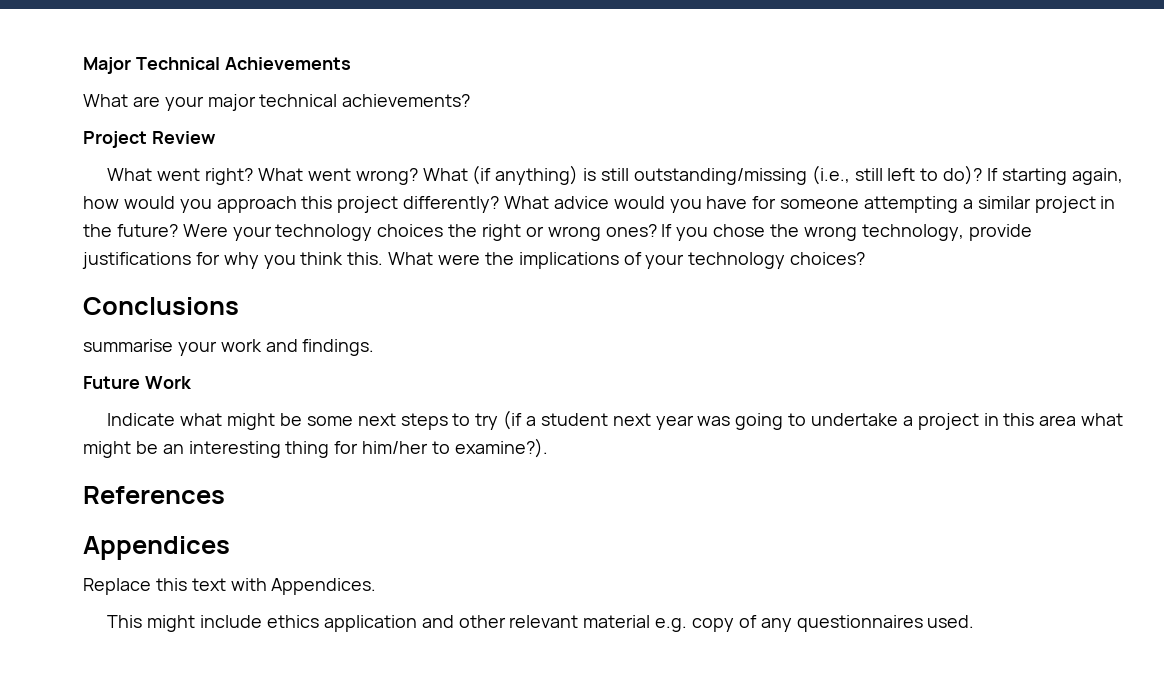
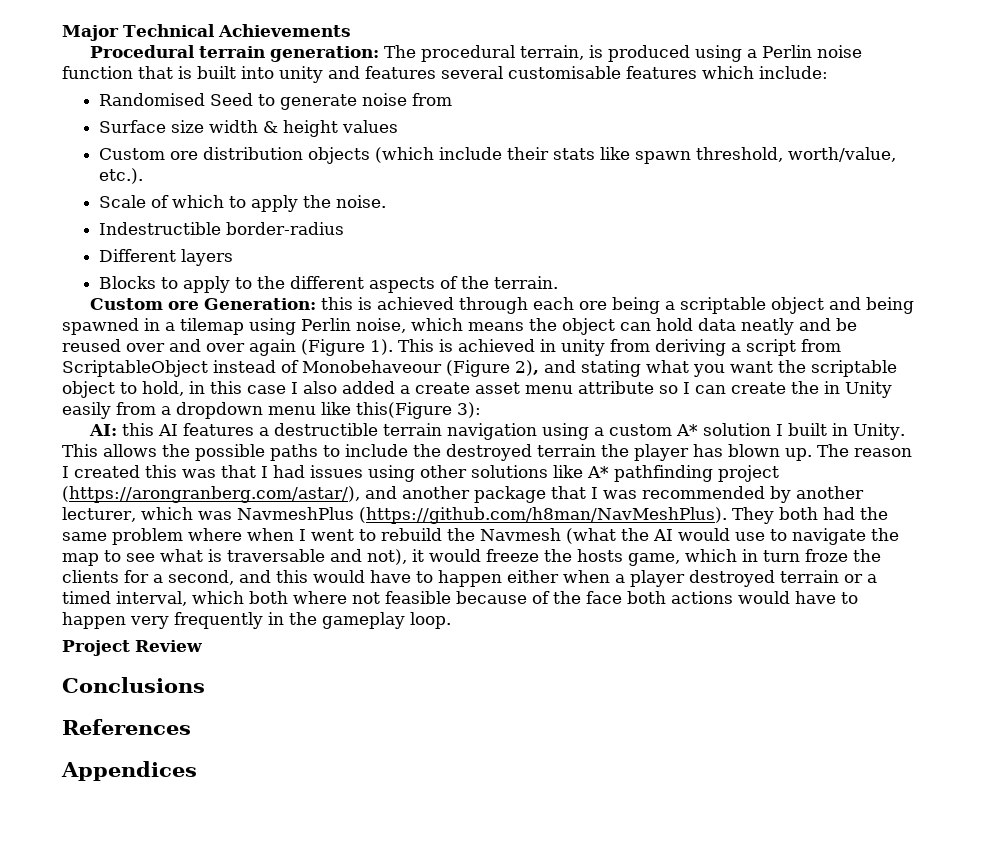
- What are your major technical achievements?
+ Procedural terrain generation: The procedural terrain, is produced using a Perlin noise function that is built into unity and features several customisable features which include:
+ Randomised Seed to generate noise from
+ Surface size width & height values
+ Custom ore distribution objects (which include their stats like spawn threshold, worth/value, etc.).
+ Scale of which to apply the noise.
+ Indestructible border-radius
+ Different layers
+ Blocks to apply to the different aspects of the terrain.
+ Custom ore Generation: this is achieved through each ore being a scriptable object and being spawned in a tilemap using Perlin noise, which means the object can hold data neatly and be reused over and over again (Figure 1). This is achieved in unity from deriving a script from ScriptableObject instead of Monobehaveour (Figure 2), and stating what you want the scriptable object to hold, in this case I also added a create asset menu attribute so I can create the in Unity easily from a dropdown menu like this(Figure 3):
+ AI: this AI features a destructible terrain navigation using a custom A* solution I built in Unity. This allows the possible paths to include the destroyed terrain the player has blown up. The reason I created this was that I had issues using other solutions like A* pathfinding project (https://arongranberg.com/astar/), and another package that I was recommended by another lecturer, which was NavmeshPlus (https://github.com/h8man/NavMeshPlus). They both had the same problem where when I went to rebuild the Navmesh (what the AI would use to navigate the map to see what is traversable and not), it would freeze the hosts game, which in turn froze the clients for a second, and this would have to happen either when a player destroyed terrain or a timed interval, which both where not feasible because of the face both actions would have to happen very frequently in the gameplay loop.
  Project Review
- What went right? What went wrong? What (if anything) is still outstanding/missing (i.e., still left to do)? If starting again, how would you approach this project differently? What advice would you have for someone attempting a similar project in the future? Were your technology choices the right or wrong ones? If you chose the wrong technology, provide justifications for why you think this. What were the implications of your technology choices?
  Conclusions
- summarise your work and findings.
- Future Work
- Indicate what might be some next steps to try (if a student next year was going to undertake a project in this area what might be an interesting thing for him/her to examine?).
  References
  Appendices
- Replace this text with Appendices.
- This might include ethics application and other relevant material e.g. copy of any questionnaires used.

